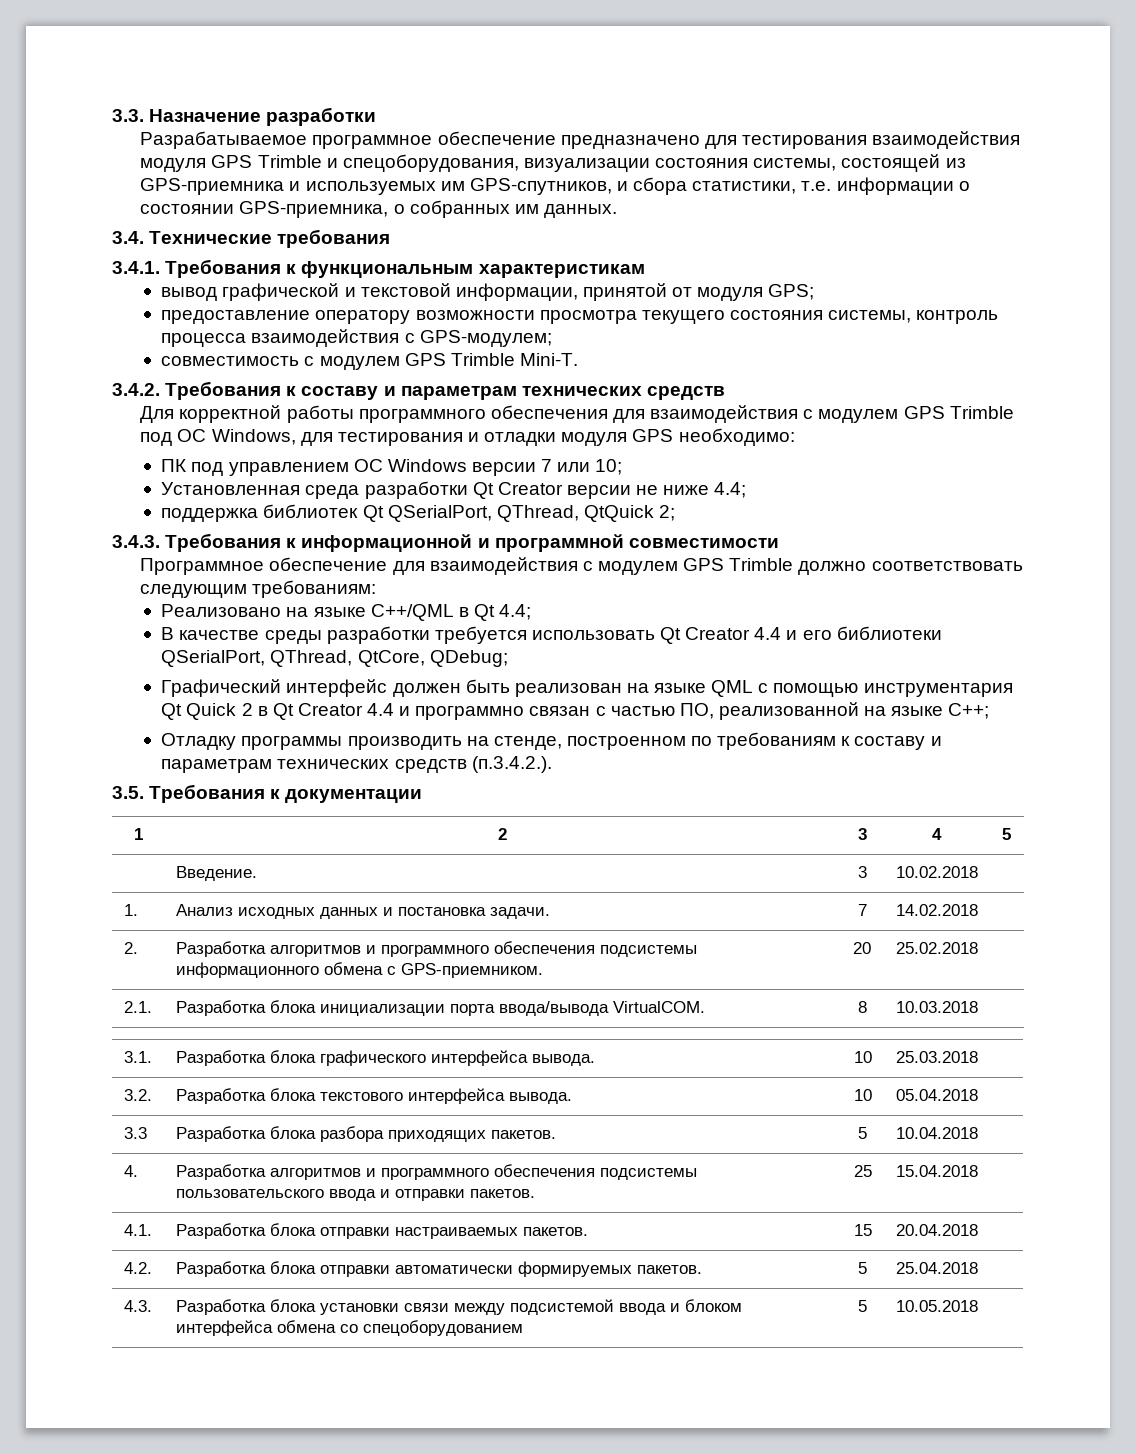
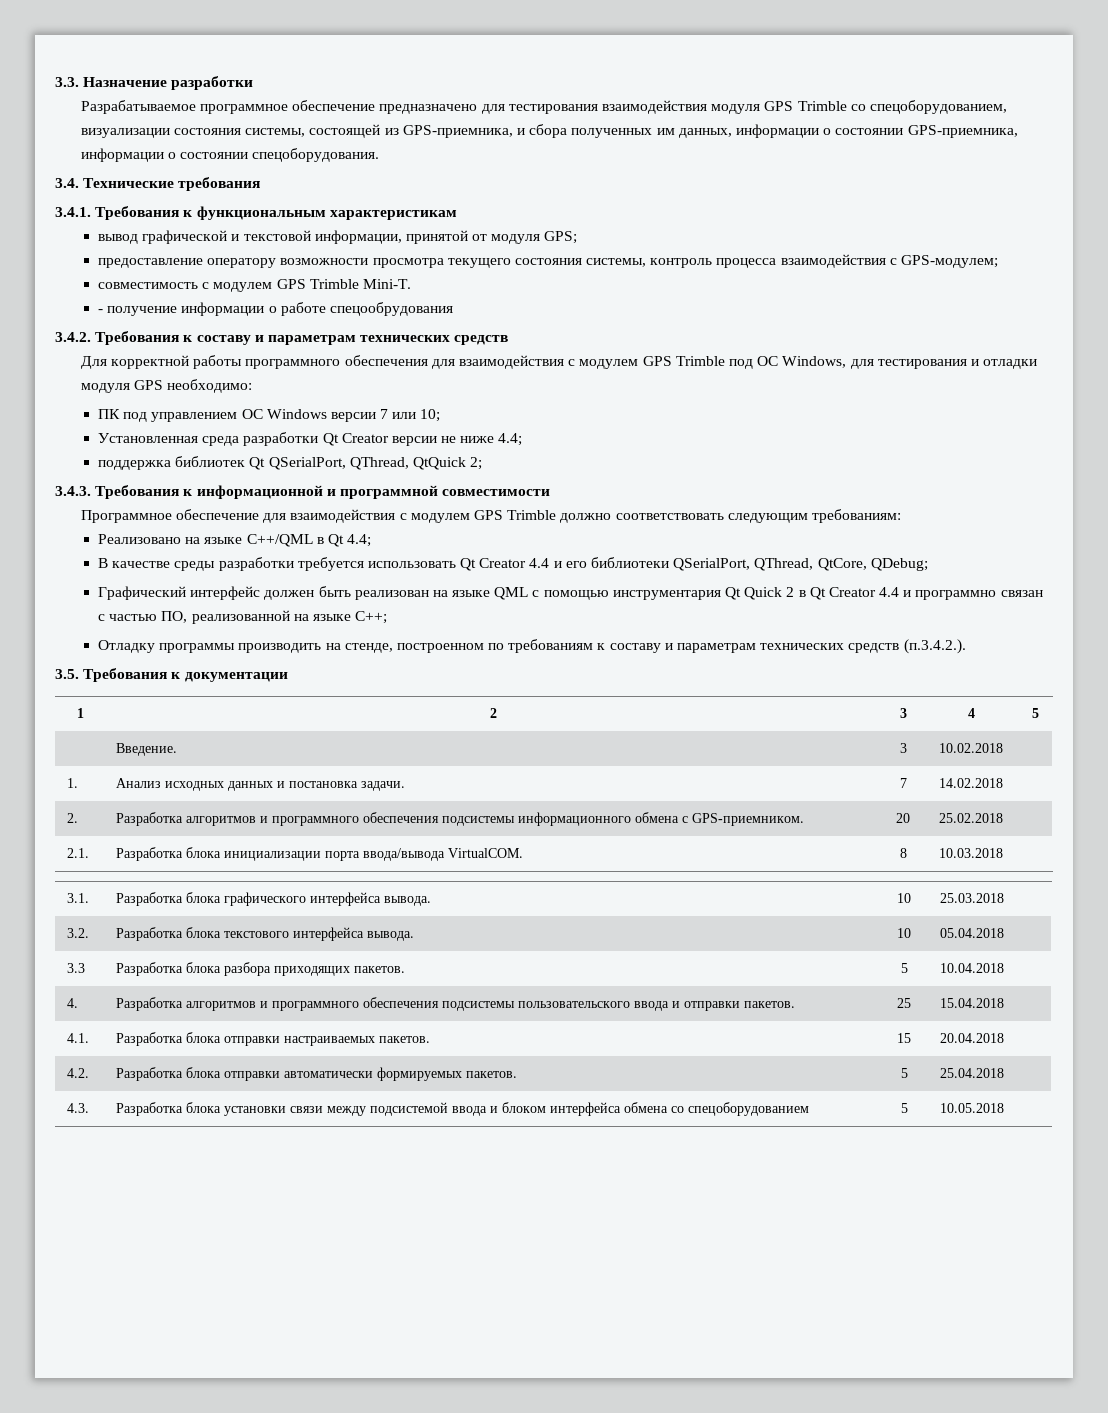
- Разрабатываемое программное обеспечение предназначено для тестирования взаимодействия модуля GPS Trimble и спецоборудования, визуализации состояния системы, состоящей из GPS-приемника и используемых им GPS-спутников, и сбора статистики, т.е. информации о состоянии GPS-приемника, о собранных им данных.
+ Разрабатываемое программное обеспечение предназначено для тестирования взаимодействия модуля GPS Trimble со спецоборудованием, визуализации состояния системы, состоящей из GPS-приемника, и сбора полученных им данных, информации о состоянии GPS-приемника, информации о состоянии спецоборудования.
+ - получение информации о работе спецообрудования

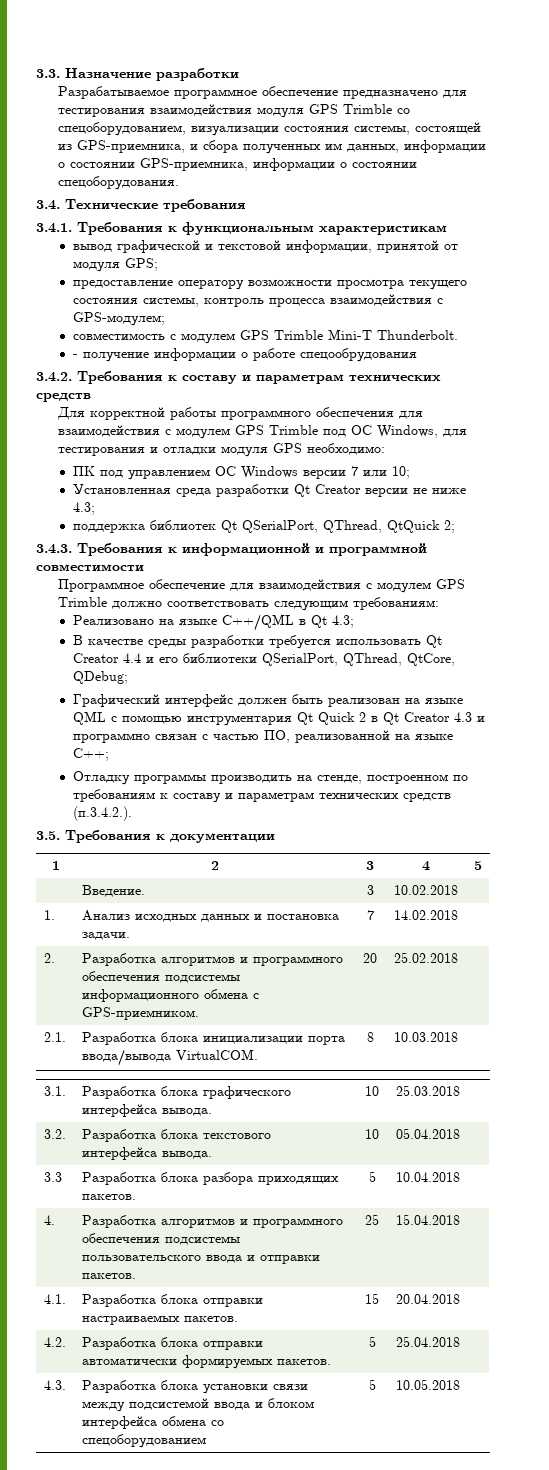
- совместимость с модулем GPS Trimble Mini-T.
+ совместимость с модулем GPS Trimble Mini-T Thunderbolt.
- Установленная среда разработки Qt Creator версии не ниже 4.4;
+ Установленная среда разработки Qt Creator версии не ниже 4.3;
- Реализовано на языке С++/QML в Qt 4.4;
+ Реализовано на языке С++/QML в Qt 4.3;
- Графический интерфейс должен быть реализован на языке QML с помощью инструментария Qt Quick 2 в Qt Creator 4.4 и программно связан с частью ПО, реализованной на языке С++;
+ Графический интерфейс должен быть реализован на языке QML с помощью инструментария Qt Quick 2 в Qt Creator 4.3 и программно связан с частью ПО, реализованной на языке С++;

